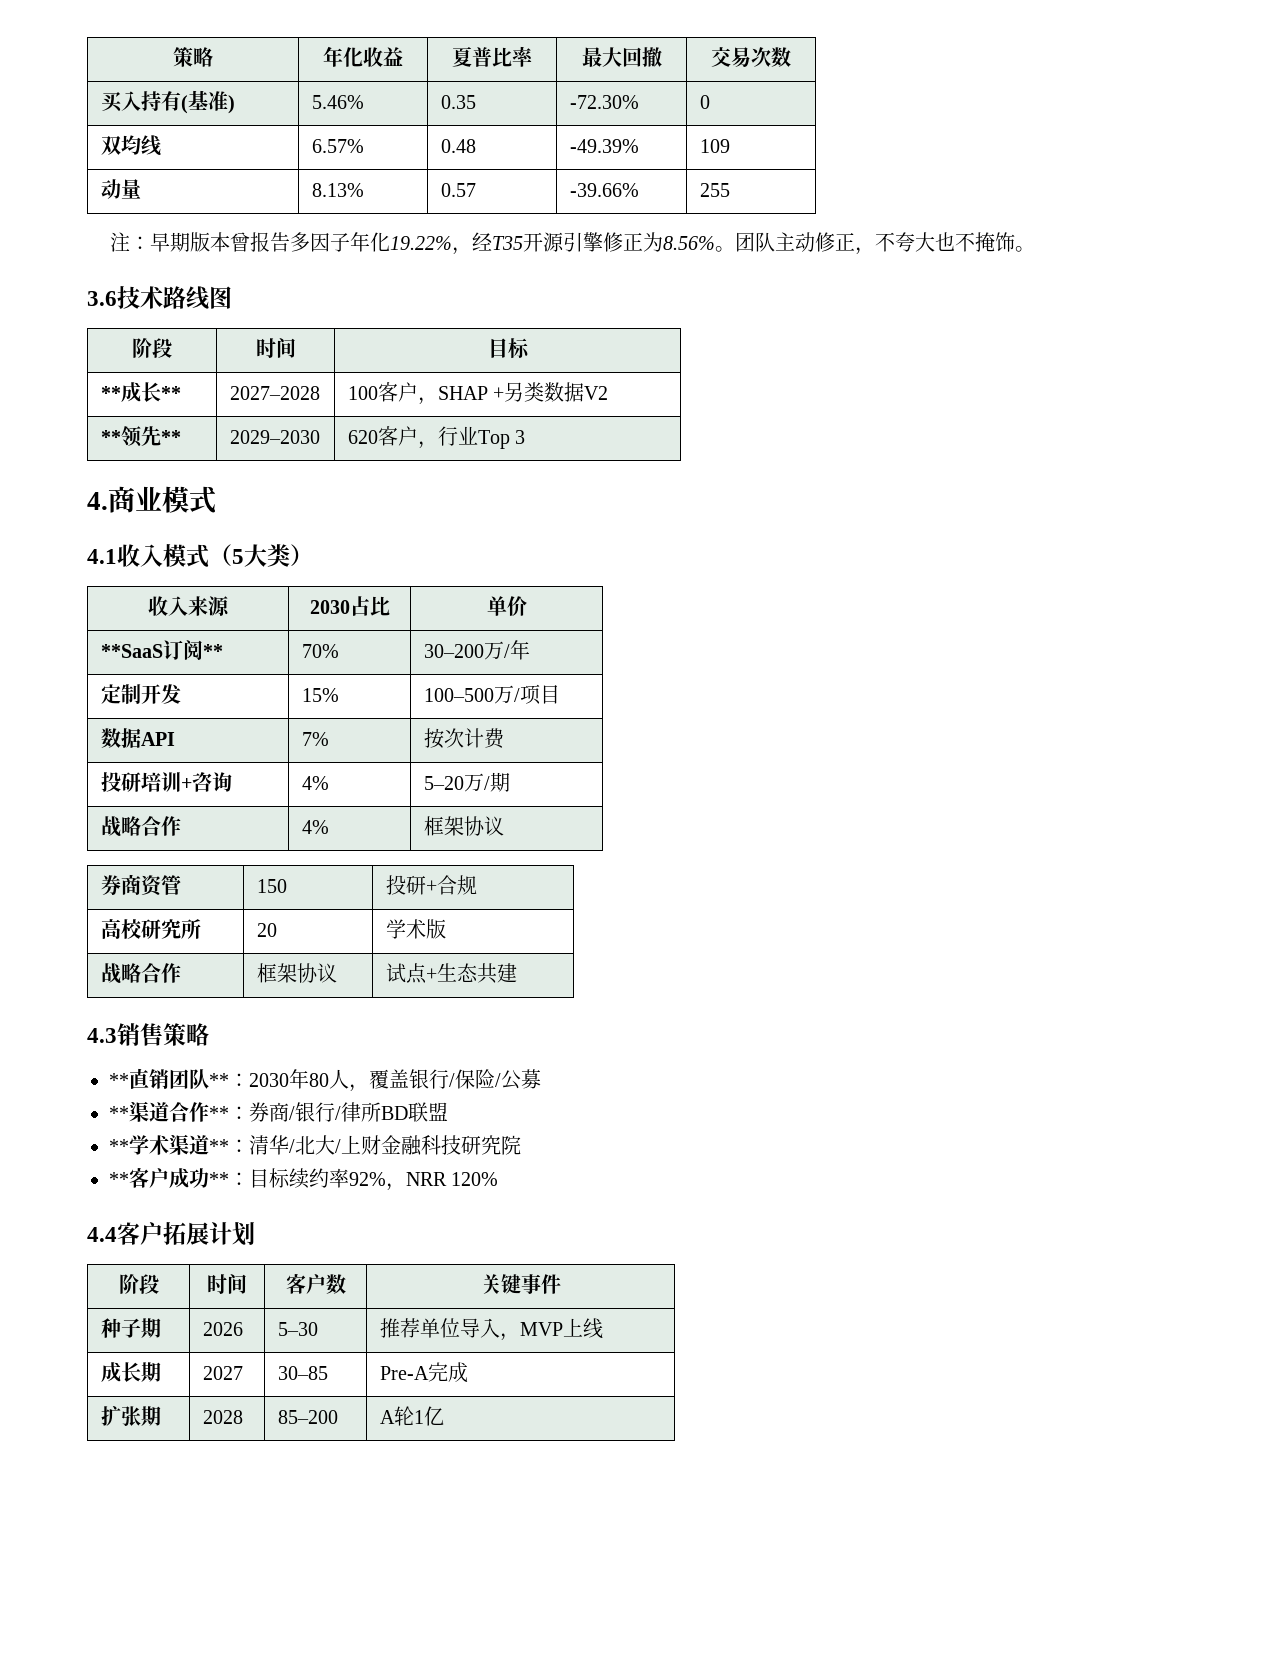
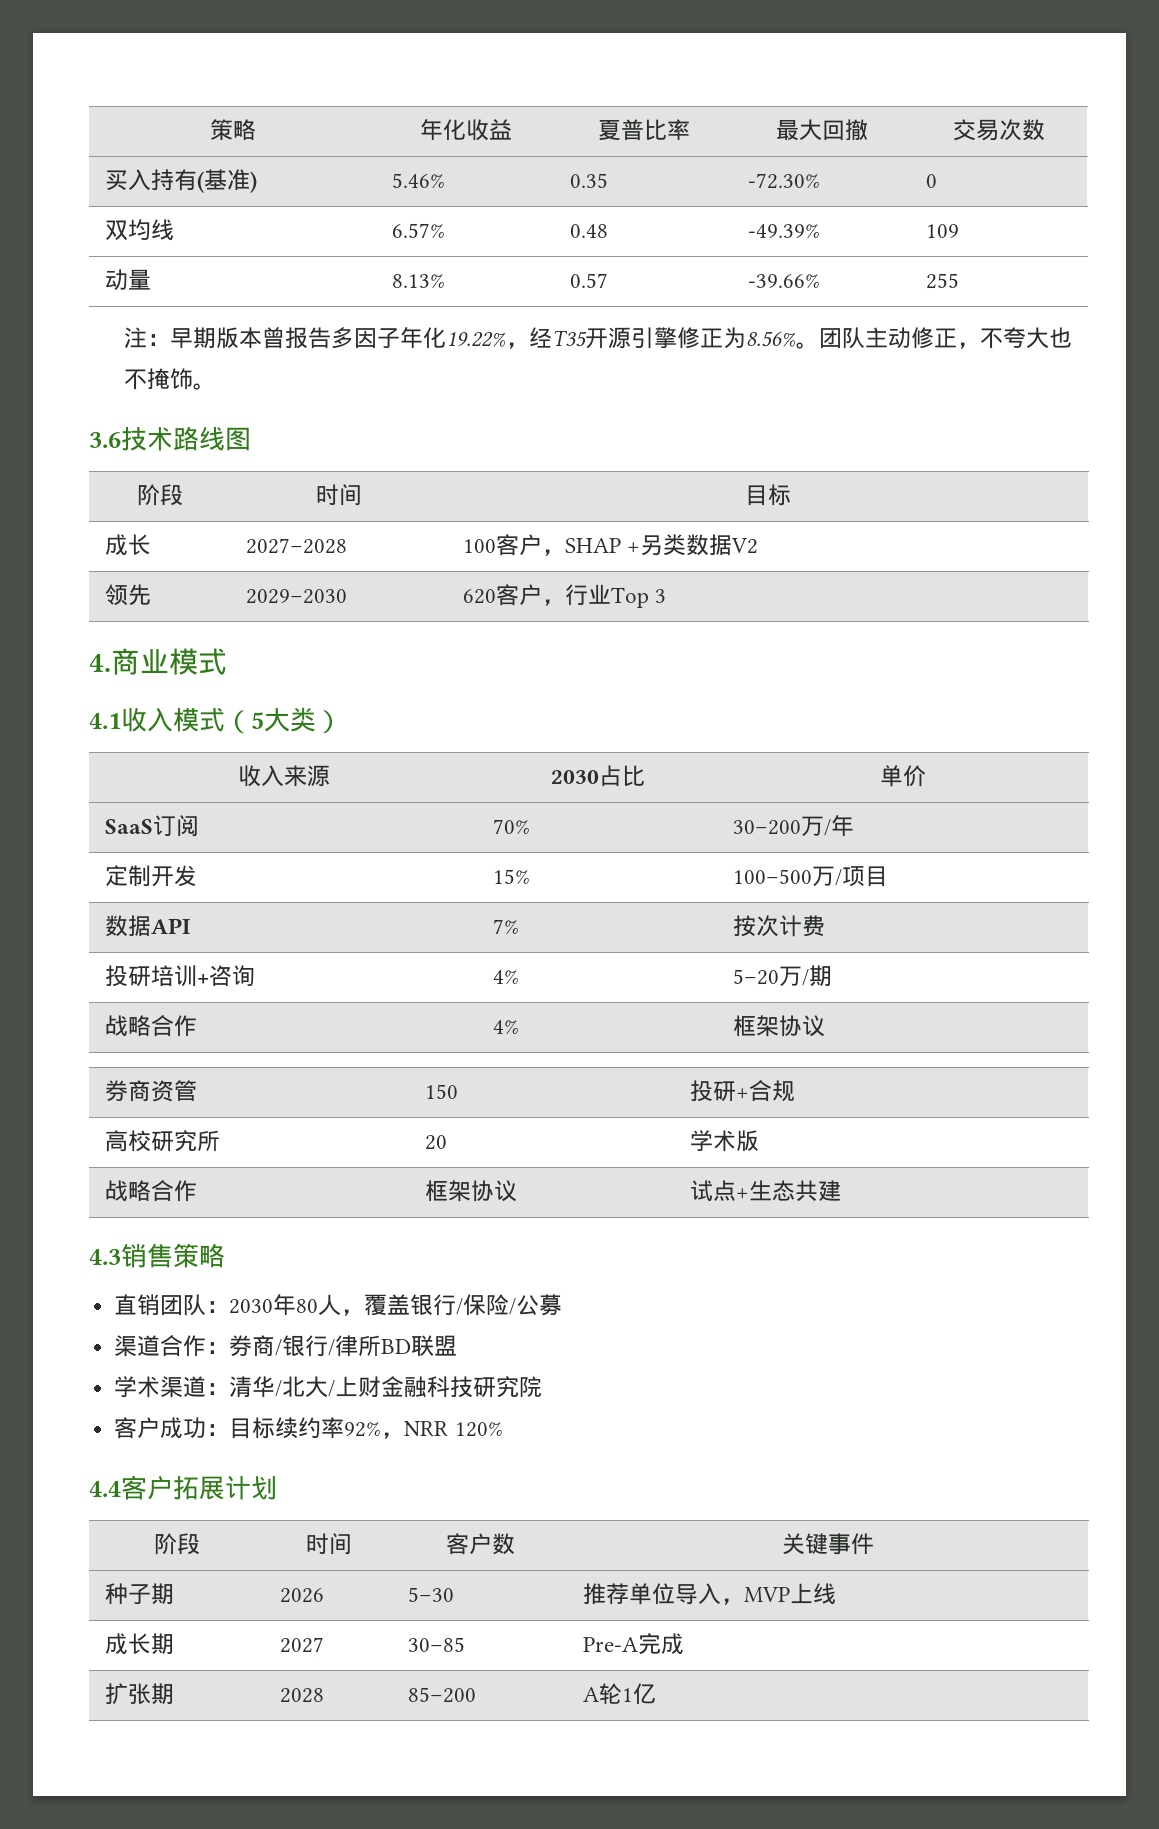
- **成长** | 2027–2028 | 100客户，SHAP +另类数据V2
+ 成长 | 2027–2028 | 100客户，SHAP +另类数据V2
- **领先** | 2029–2030 | 620客户，行业Top 3
+ 领先 | 2029–2030 | 620客户，行业Top 3
- **SaaS订阅** | 70% | 30–200万/年
+ SaaS订阅 | 70% | 30–200万/年
- **直销团队**：2030年80人，覆盖银行/保险/公募
+ 直销团队：2030年80人，覆盖银行/保险/公募
- **渠道合作**：券商/银行/律所BD联盟
+ 渠道合作：券商/银行/律所BD联盟
- **学术渠道**：清华/北大/上财金融科技研究院
+ 学术渠道：清华/北大/上财金融科技研究院
- **客户成功**：目标续约率92%，NRR 120%
+ 客户成功：目标续约率92%，NRR 120%

